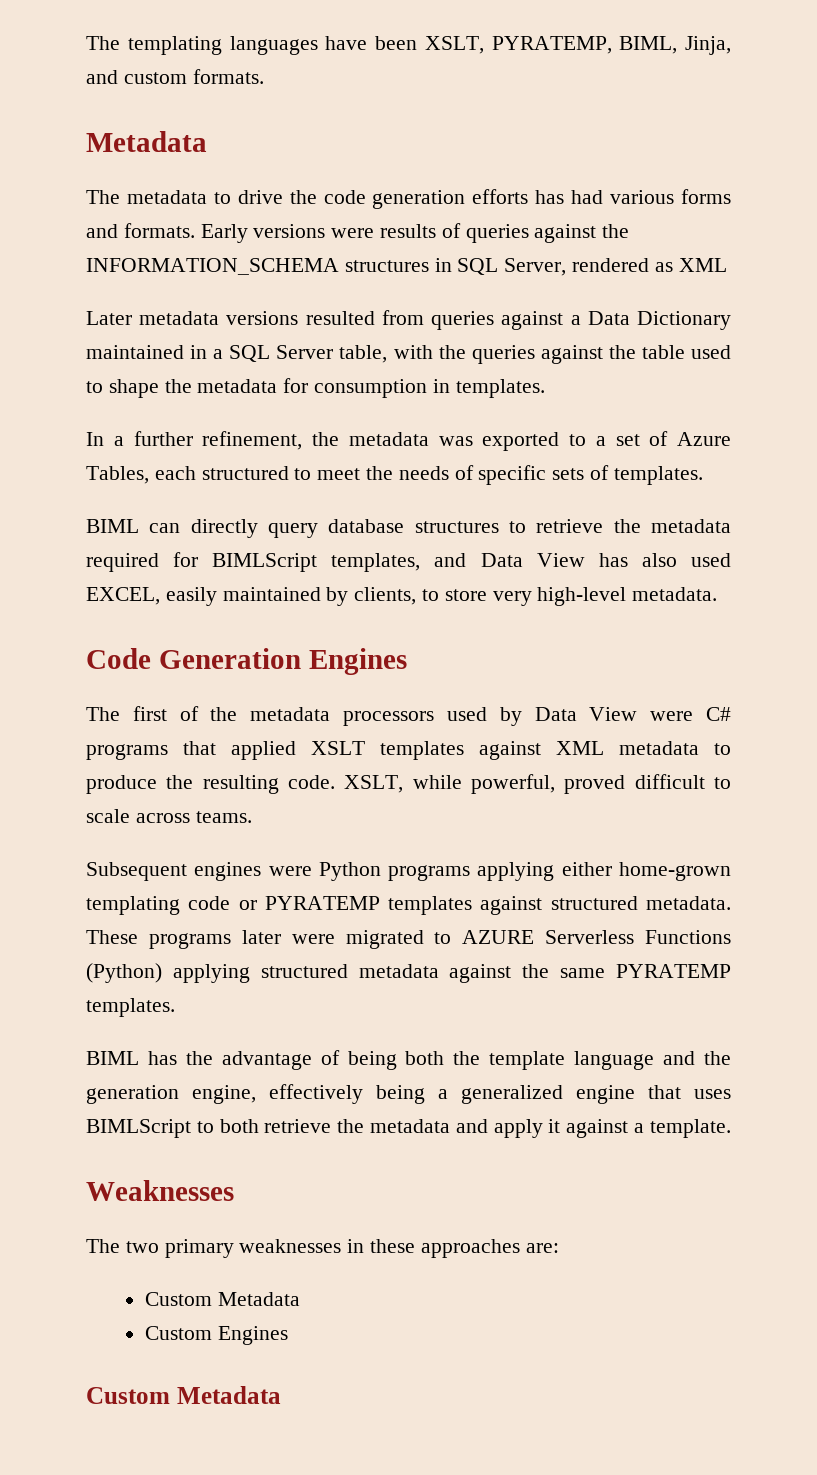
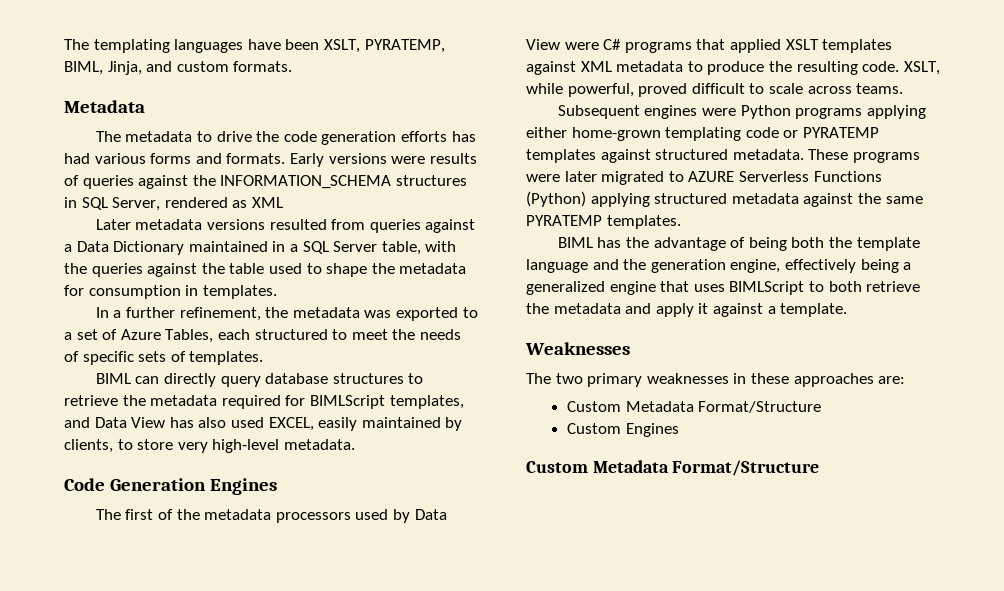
- These programs later were migrated to AZURE Serverless Functions (Python) applying structured metadata against the same PYRATEMP templates.
+ These programs were later migrated to AZURE Serverless Functions (Python) applying structured metadata against the same PYRATEMP templates.
  The two primary weaknesses in these approaches are:
- Custom Metadata
+ Custom Metadata Format/Structure
  Custom Engines
- Custom Metadata
+ Custom Metadata Format/Structure

